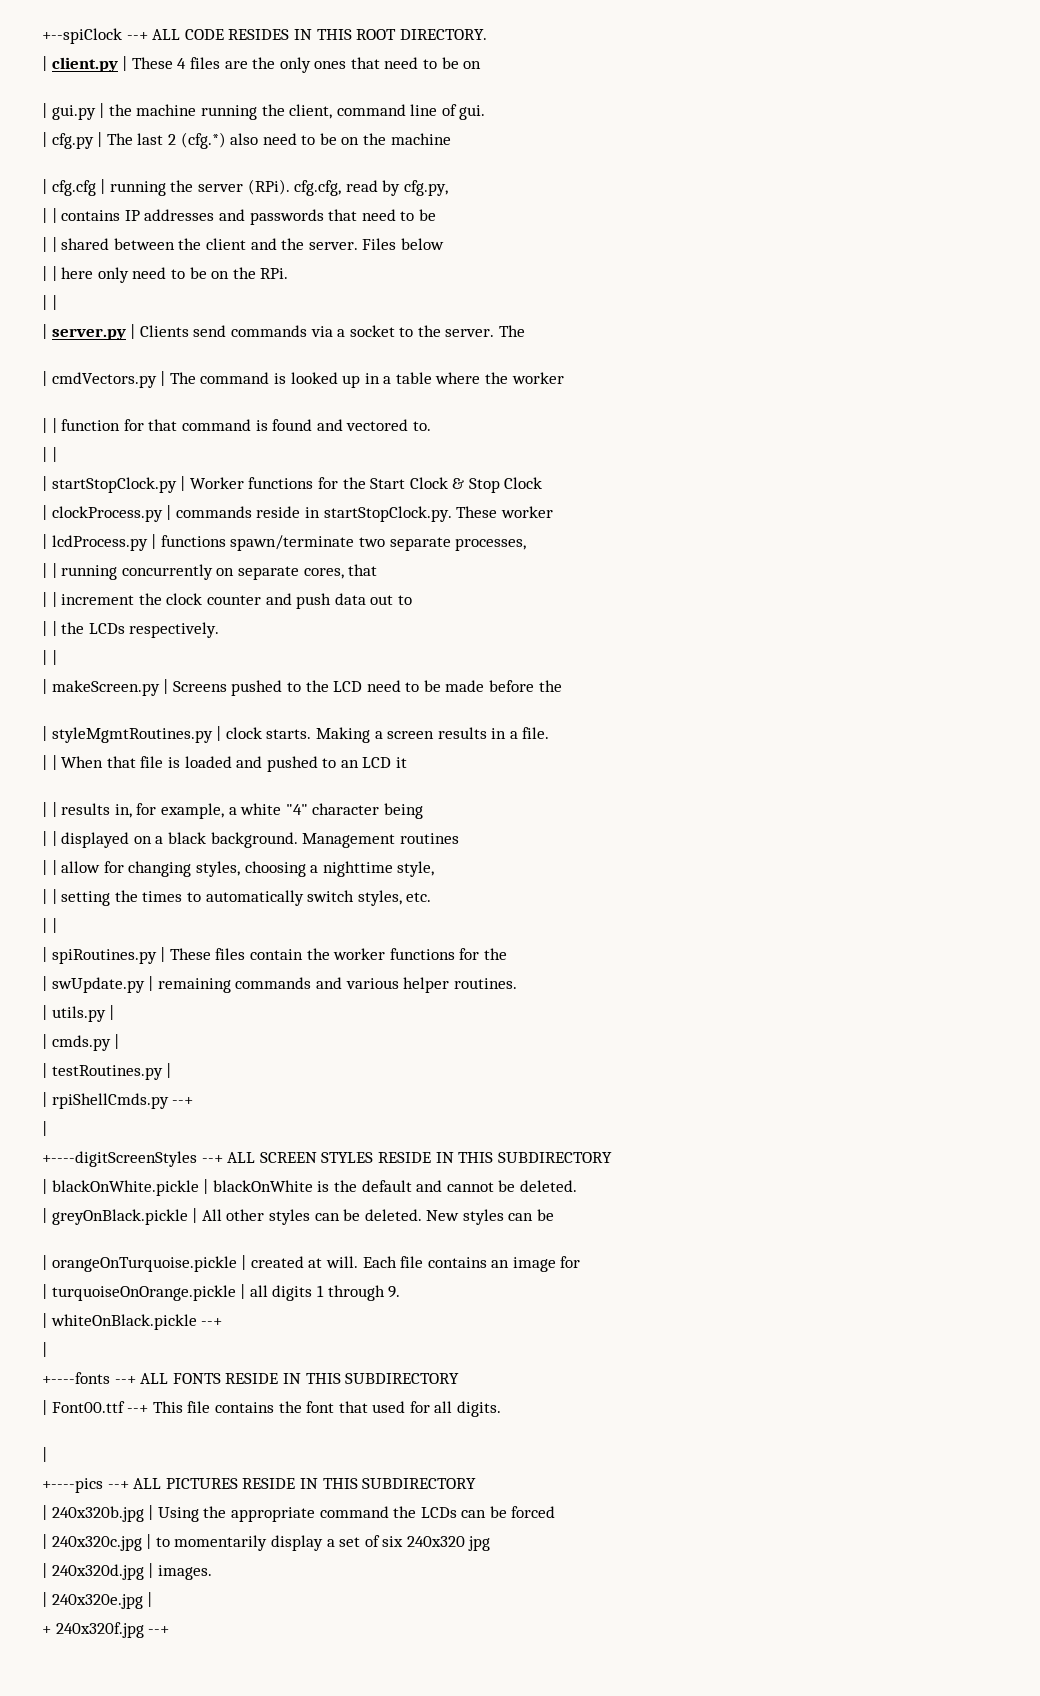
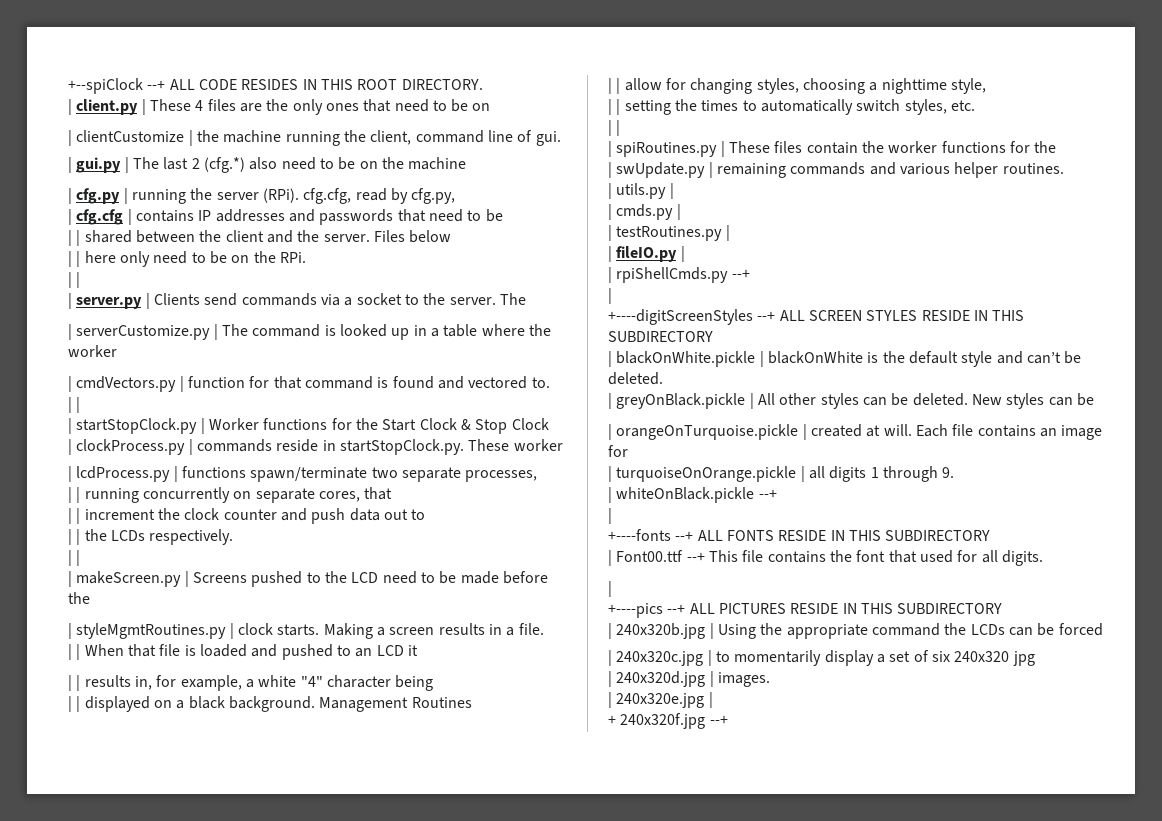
- | gui.py | the machine running the client, command line of gui.
+ | clientCustomize | the machine running the client, command line of gui.
- | cfg.py | The last 2 (cfg.*) also need to be on the machine
+ | gui.py | The last 2 (cfg.*) also need to be on the machine
- | cfg.cfg | running the server (RPi). cfg.cfg, read by cfg.py,
+ | cfg.py | running the server (RPi). cfg.cfg, read by cfg.py,
- | | contains IP addresses and passwords that need to be
+ | cfg.cfg | contains IP addresses and passwords that need to be
- | cmdVectors.py | The command is looked up in a table where the worker
+ | serverCustomize.py | The command is looked up in a table where the worker
- | | function for that command is found and vectored to.
+ | cmdVectors.py | function for that command is found and vectored to.
- Management routines
+ Management Routines
+ | fileIO.py |
- | blackOnWhite.pickle | blackOnWhite is the default and cannot be deleted.
+ | blackOnWhite.pickle | blackOnWhite is the default style and can’t be deleted.

